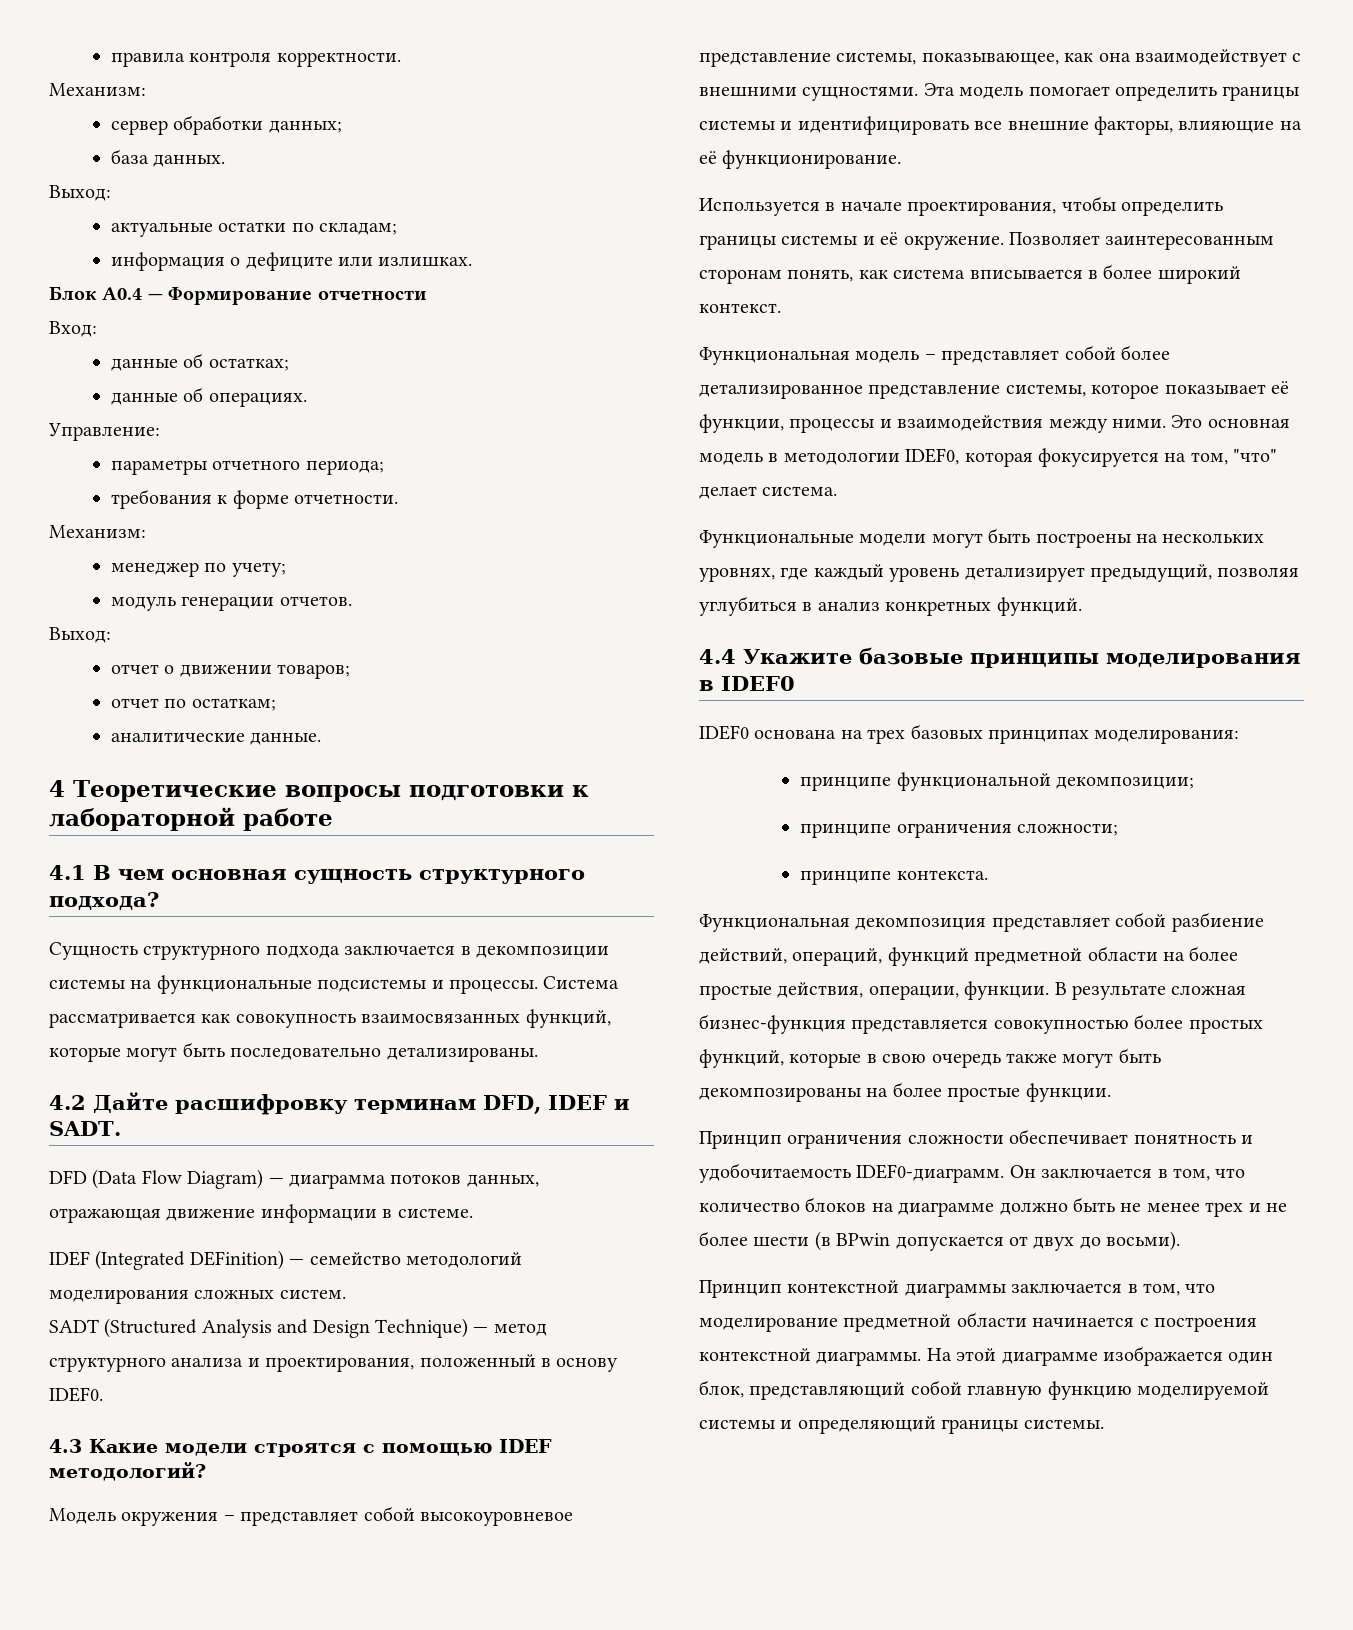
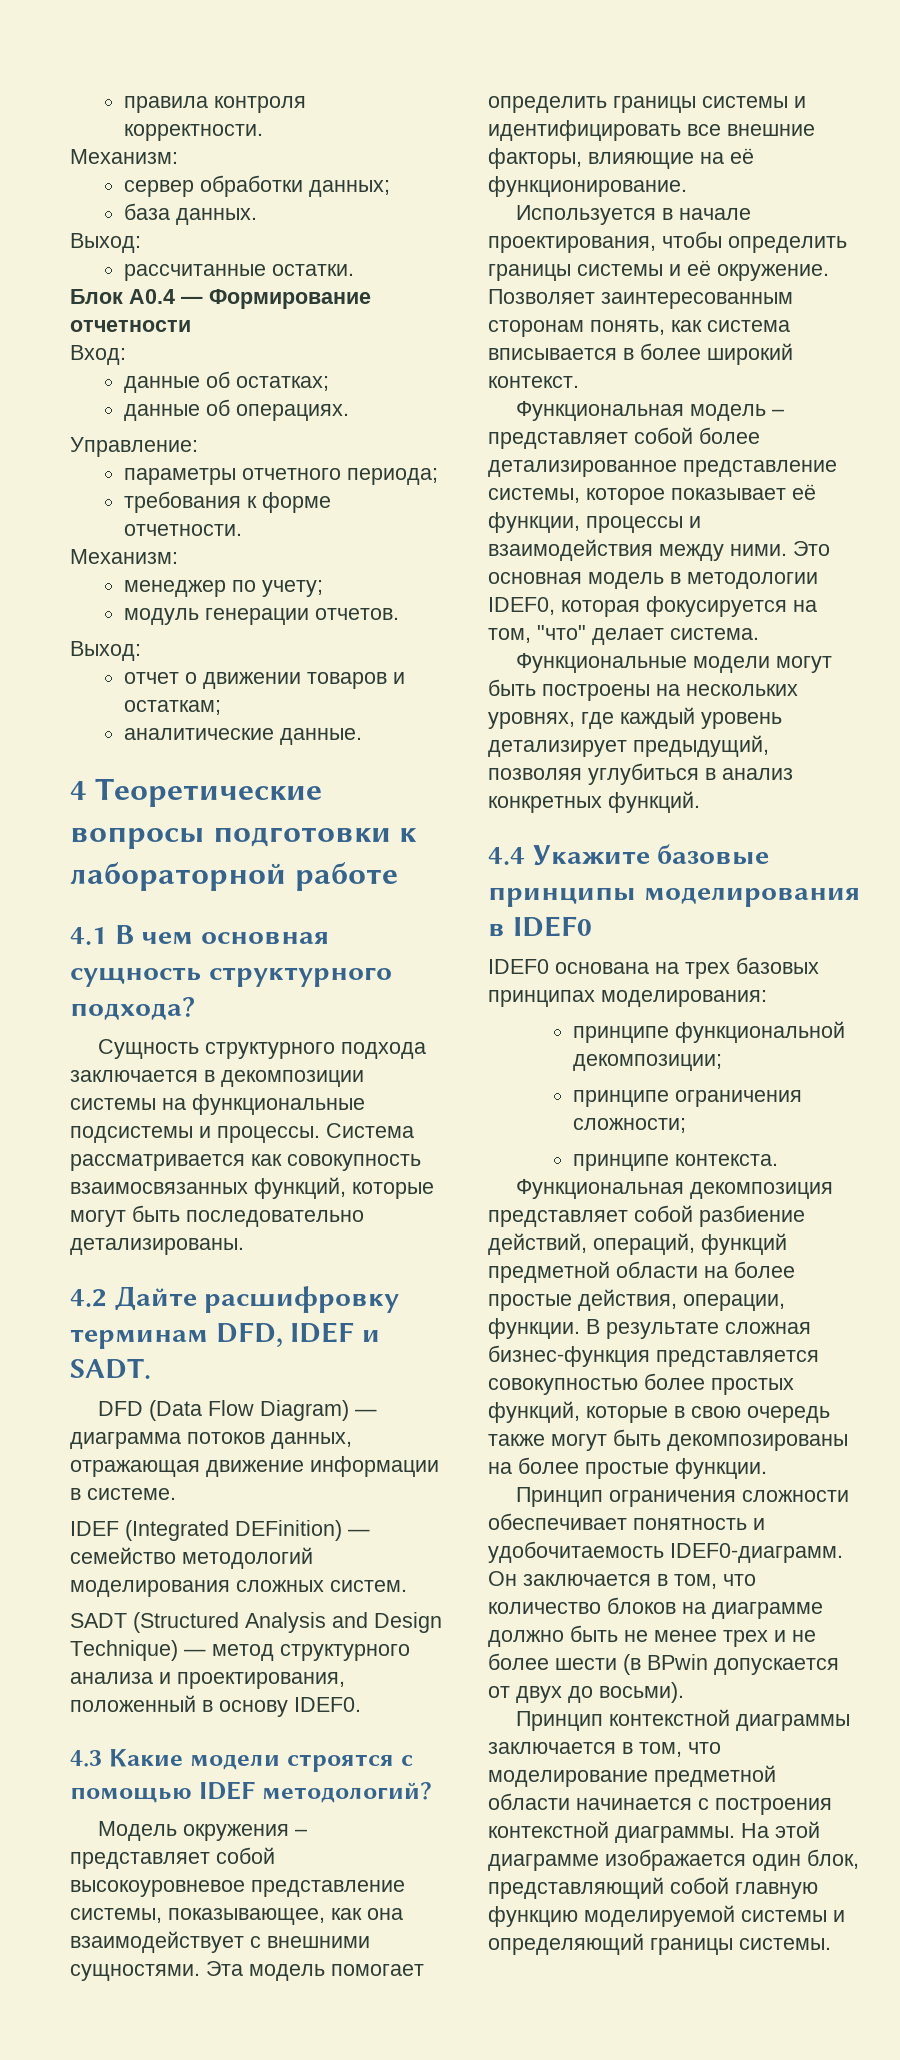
- актуальные остатки по складам;
- информация о дефиците или излишках.
+ рассчитанные остатки.
- отчет о движении товаров;
- отчет по остаткам;
+ отчет о движении товаров и остаткам;

